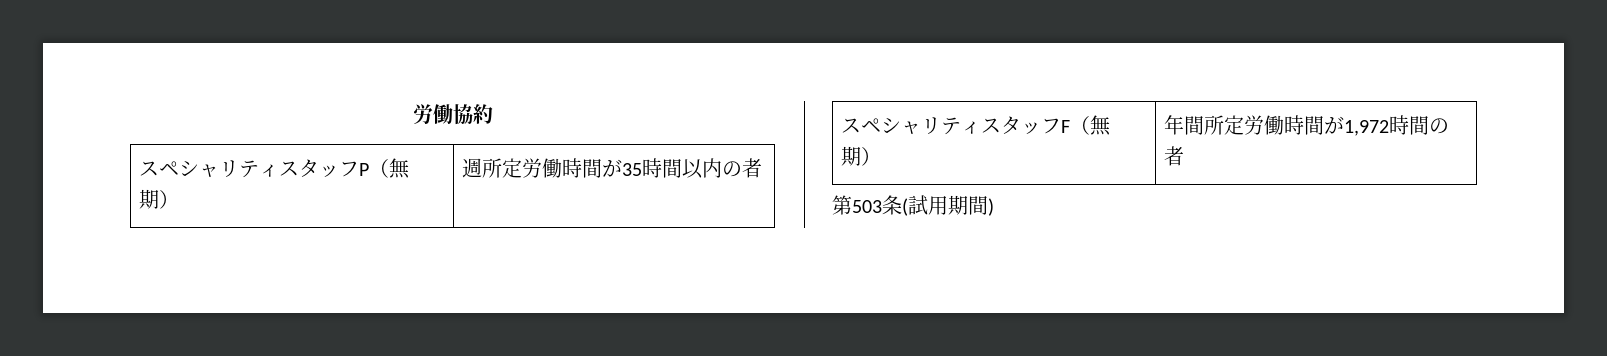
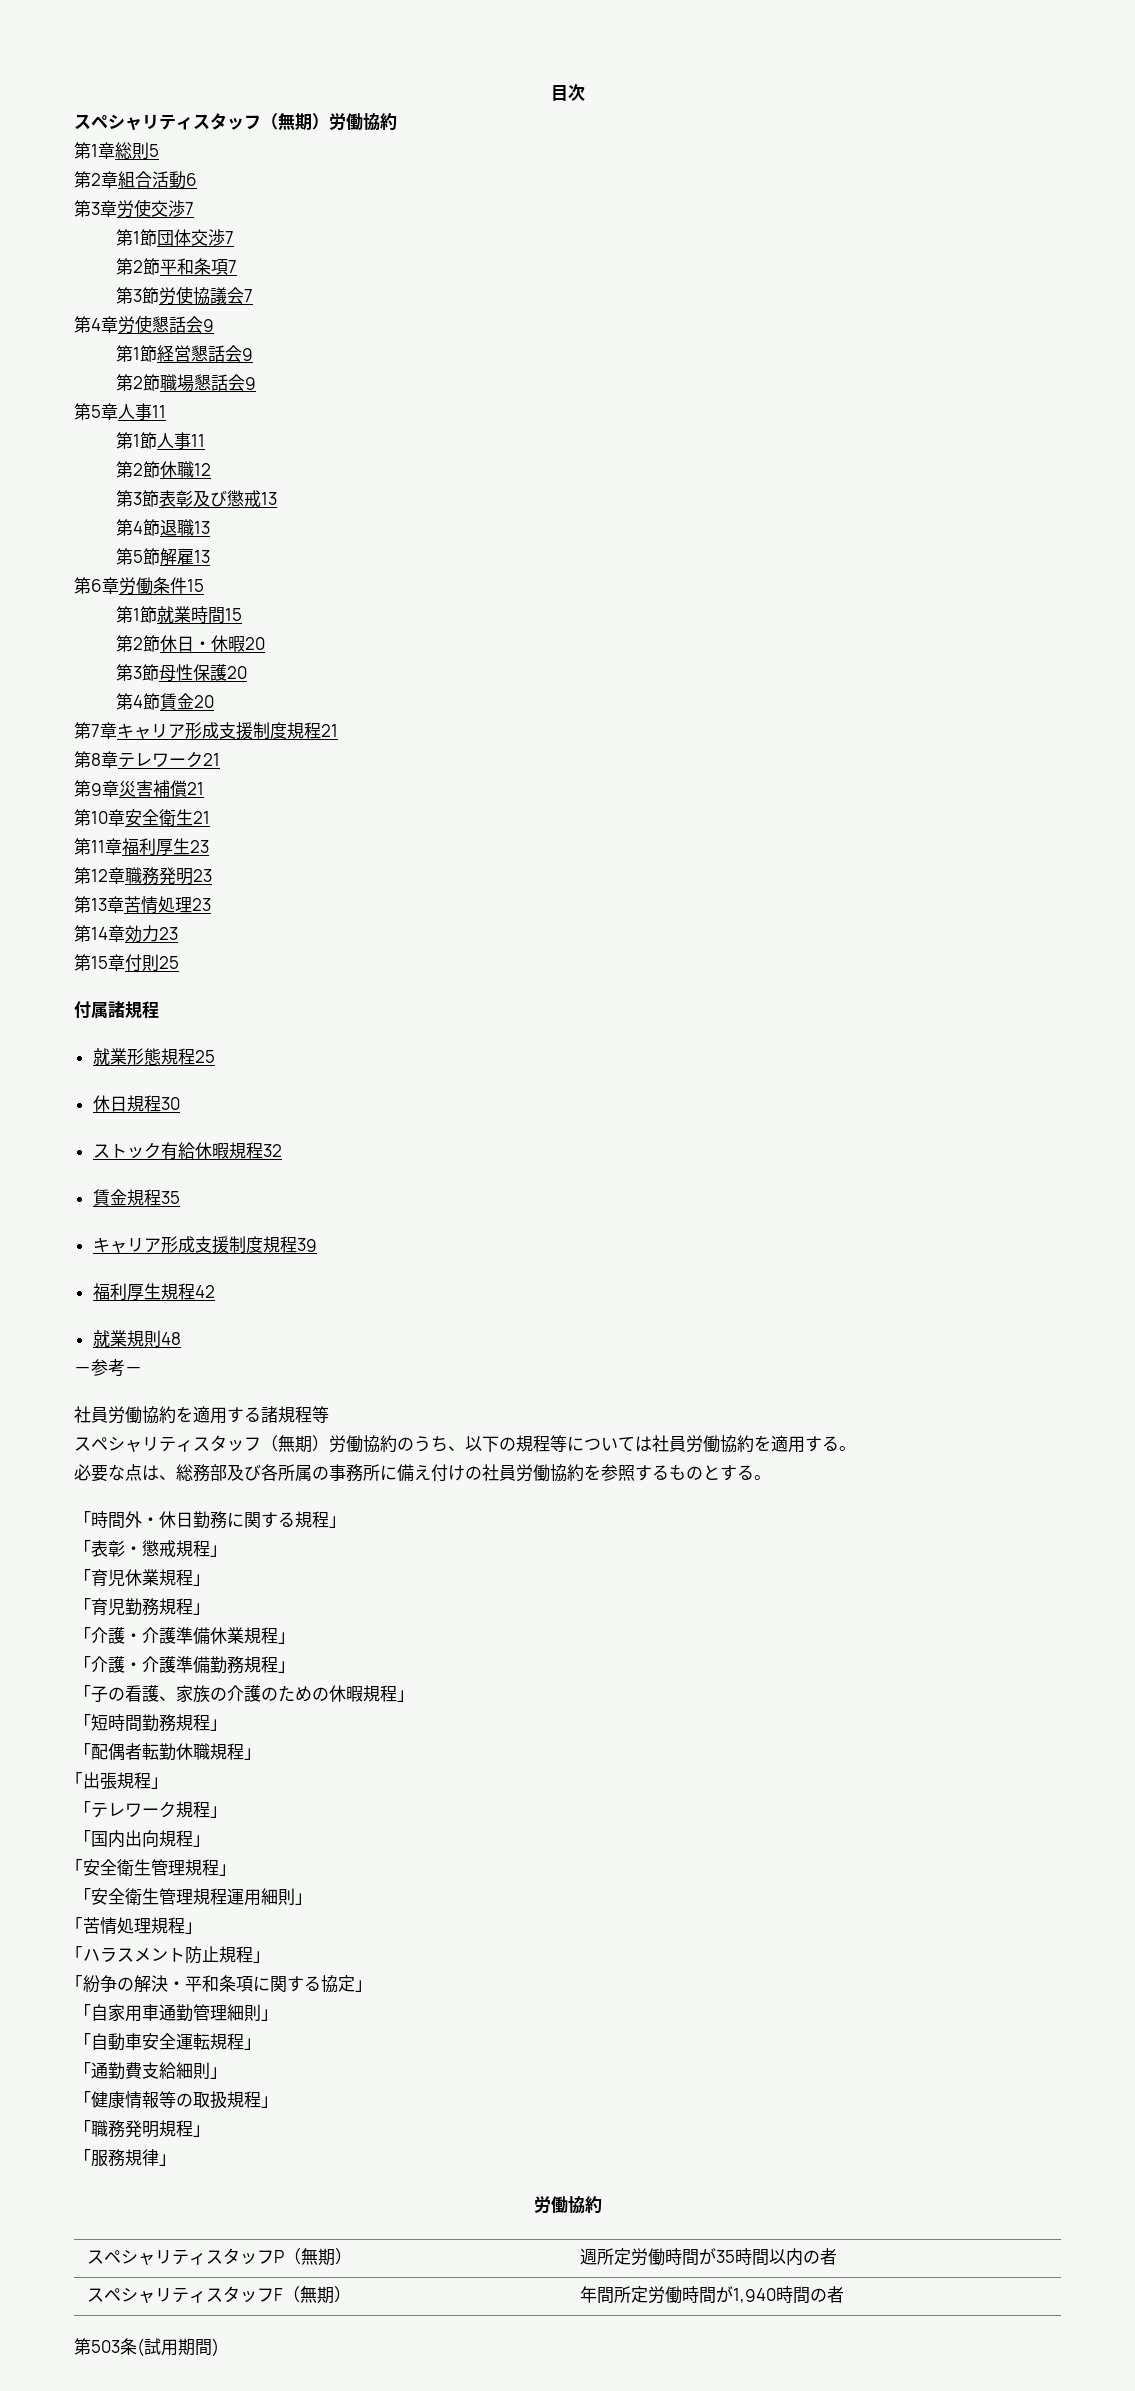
+ 目次
+ スペシャリティスタッフ（無期）労働協約
+ 第1章総則5
+ 第2章組合活動6
+ 第3章労使交渉7
+ 第1節団体交渉7
+ 第2節平和条項7
+ 第3節労使協議会7
+ 第4章労使懇話会9
+ 第1節経営懇話会9
+ 第2節職場懇話会9
+ 第5章人事11
+ 第1節人事11
+ 第2節休職12
+ 第3節表彰及び懲戒13
+ 第4節退職13
+ 第5節解雇13
+ 第6章労働条件15
+ 第1節就業時間15
+ 第2節休日・休暇20
+ 第3節母性保護20
+ 第4節賃金20
+ 第7章キャリア形成支援制度規程21
+ 第8章テレワーク21
+ 第9章災害補償21
+ 第10章安全衛生21
+ 第11章福利厚生23
+ 第12章職務発明23
+ 第13章苦情処理23
+ 第14章効力23
+ 第15章付則25
+ 付属諸規程
+ 就業形態規程25
+ 休日規程30
+ ストック有給休暇規程32
+ 賃金規程35
+ キャリア形成支援制度規程39
+ 福利厚生規程42
+ 就業規則48
+ －参考－
+ 社員労働協約を適用する諸規程等
+ スペシャリティスタッフ（無期）労働協約のうち、以下の規程等については社員労働協約を適用する。
+ 必要な点は、総務部及び各所属の事務所に備え付けの社員労働協約を参照するものとする。
+ 「時間外・休日勤務に関する規程」
+ 「表彰・懲戒規程」
+ 「育児休業規程」
+ 「育児勤務規程」
+ 「介護・介護準備休業規程」
+ 「介護・介護準備勤務規程」
+ 「子の看護、家族の介護のための休暇規程」
+ 「短時間勤務規程」
+ 「配偶者転勤休職規程」
+ ｢出張規程｣
+ 「テレワーク規程」
+ 「国内出向規程」
+ ｢安全衛生管理規程｣
+ 「安全衛生管理規程運用細則」
+ ｢苦情処理規程｣
+ ｢ハラスメント防止規程｣
+ ｢紛争の解決・平和条項に関する協定｣
+ 「自家用車通勤管理細則」
+ 「自動車安全運転規程」
+ 「通勤費支給細則」
+ 「健康情報等の取扱規程」
+ 「職務発明規程」
+ 「服務規律」
- スペシャリティスタッフF（無期） | 年間所定労働時間が1,972時間の者
+ スペシャリティスタッフF（無期） | 年間所定労働時間が1,940時間の者

